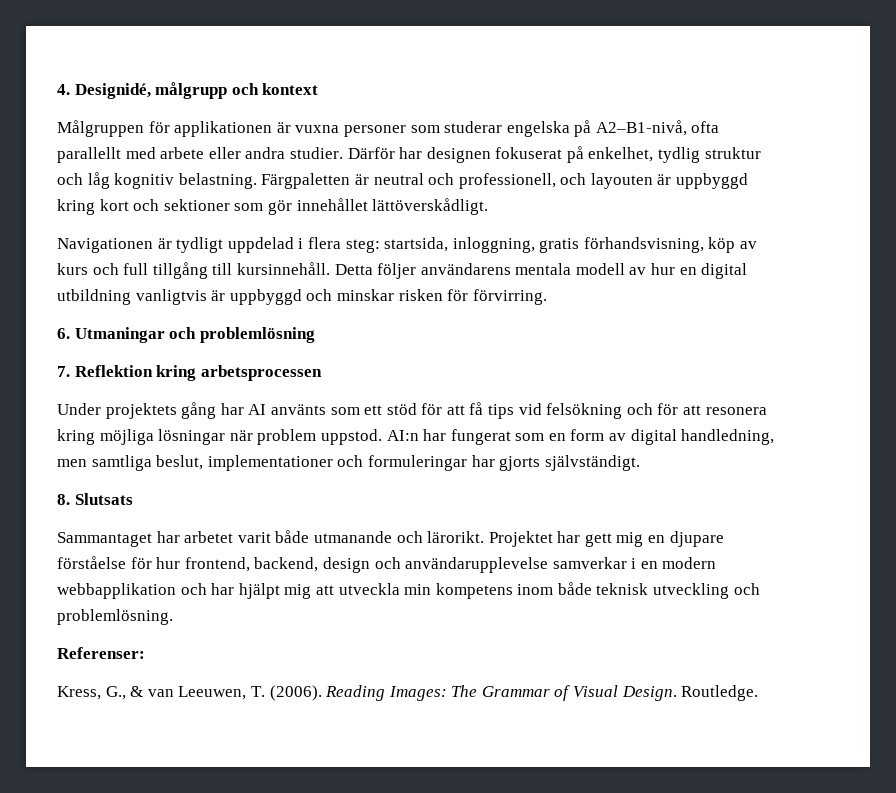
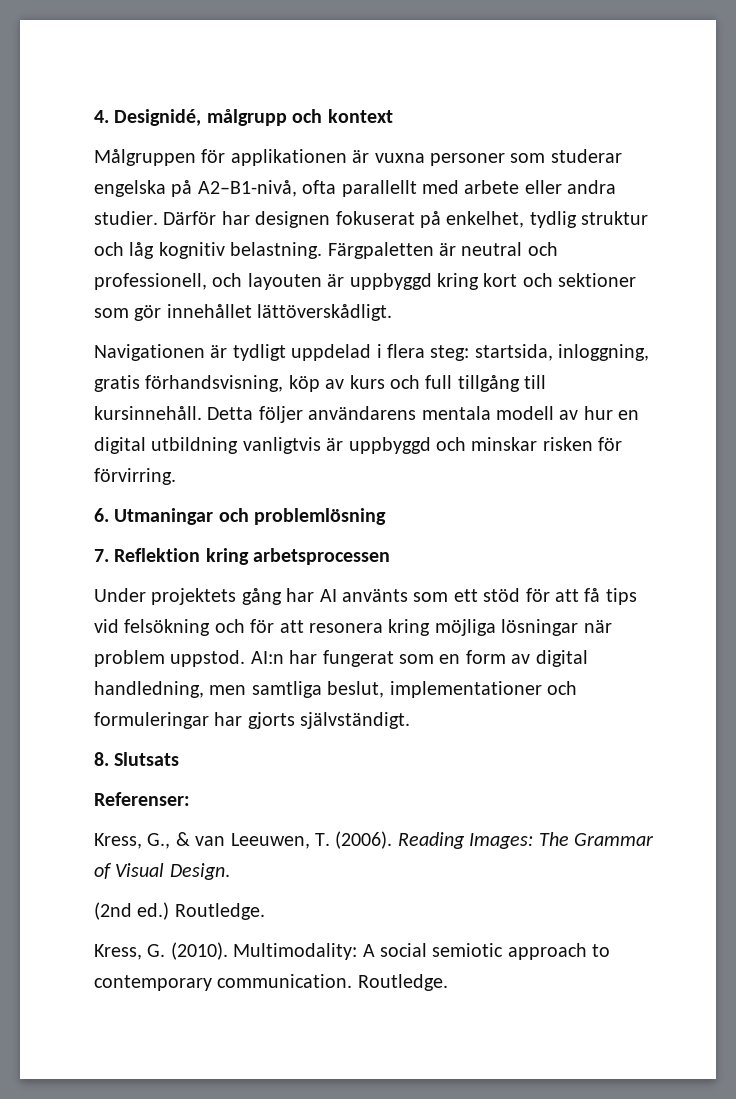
- Sammantaget har arbetet varit både utmanande och lärorikt. Projektet har gett mig en djupare förståelse för hur frontend, backend, design och användarupplevelse samverkar i en modern webbapplikation och har hjälpt mig att utveckla min kompetens inom både teknisk utveckling och problemlösning.
- Reading Images: The Grammar of Visual Design. Routledge.
+ Reading Images: The Grammar of Visual Design.
+ (2nd ed.) Routledge.
+ Kress, G. (2010). Multimodality: A social semiotic approach to contemporary communication. Routledge.

